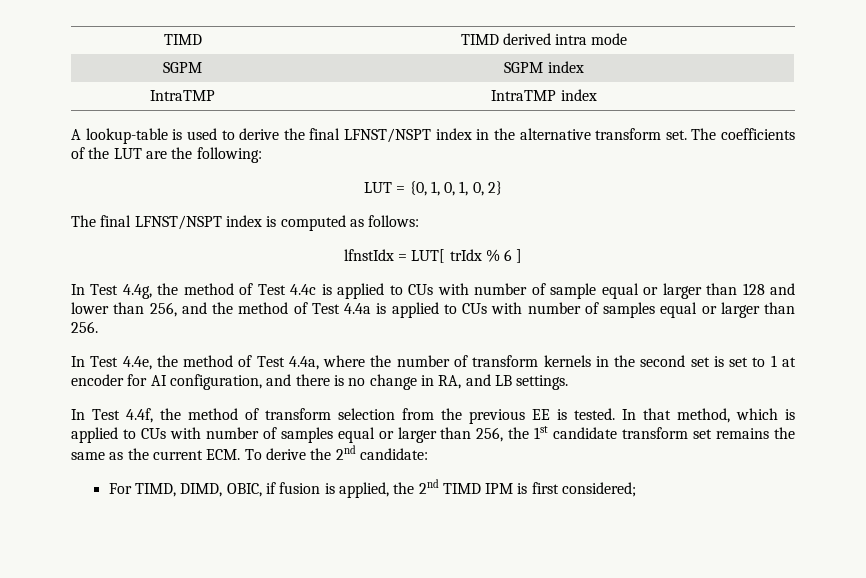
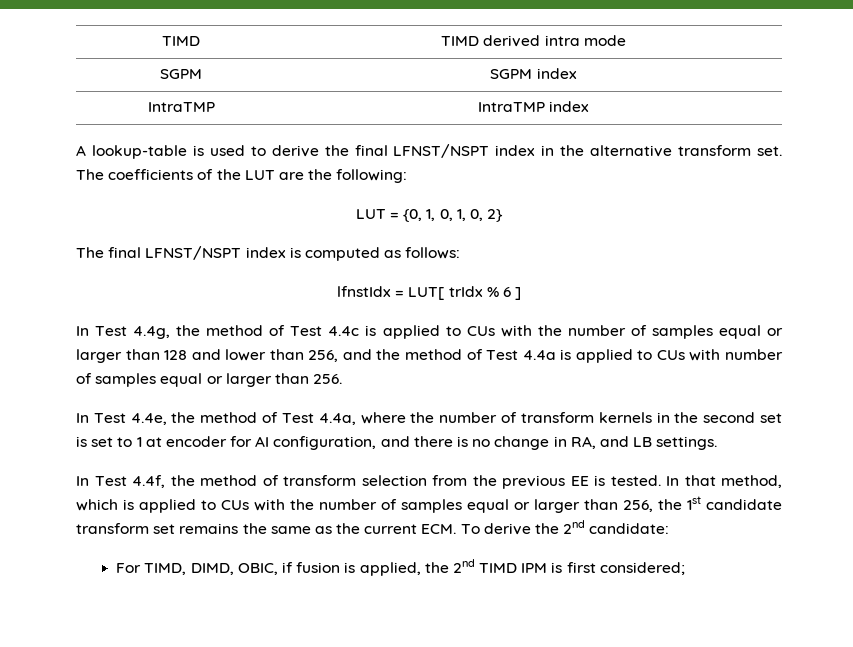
- In Test 4.4g, the method of Test 4.4c is applied to CUs with number of sample equal or larger than 128 and lower than 256, and the method of Test 4.4a is applied to CUs with number of samples equal or larger than 256.
+ In Test 4.4g, the method of Test 4.4c is applied to CUs with the number of samples equal or larger than 128 and lower than 256, and the method of Test 4.4a is applied to CUs with number of samples equal or larger than 256.
- In that method, which is applied to CUs with number of samples equal or larger than 256, the 1st candidate transform set remains the same as the current ECM. To derive the 2nd candidate:
+ In that method, which is applied to CUs with the number of samples equal or larger than 256, the 1st candidate transform set remains the same as the current ECM. To derive the 2nd candidate:

